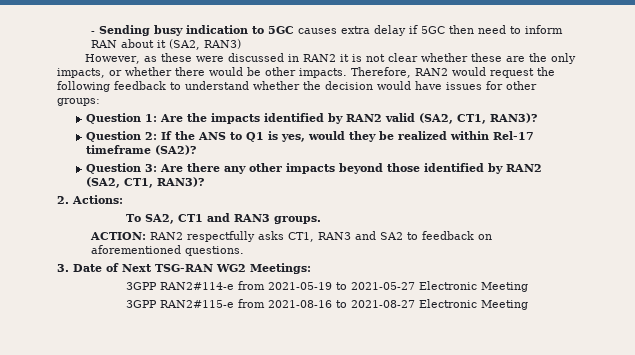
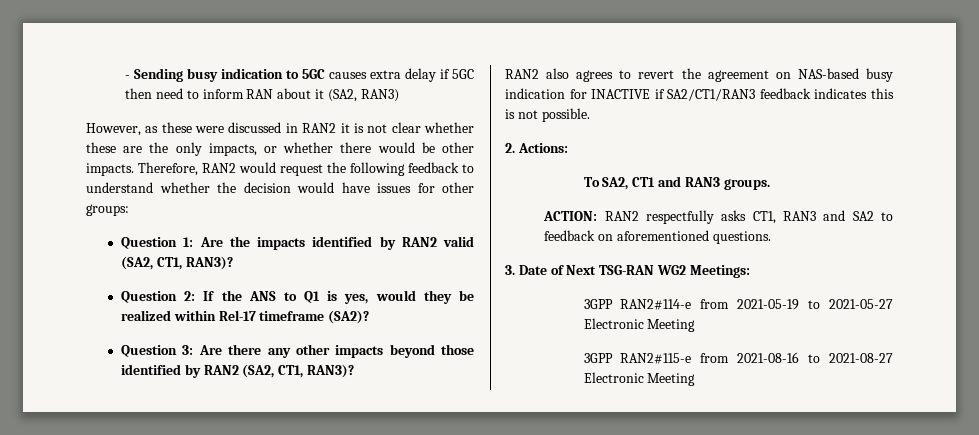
+ RAN2 also agrees to revert the agreement on NAS-based busy indication for INACTIVE if SA2/CT1/RAN3 feedback indicates this is not possible.

